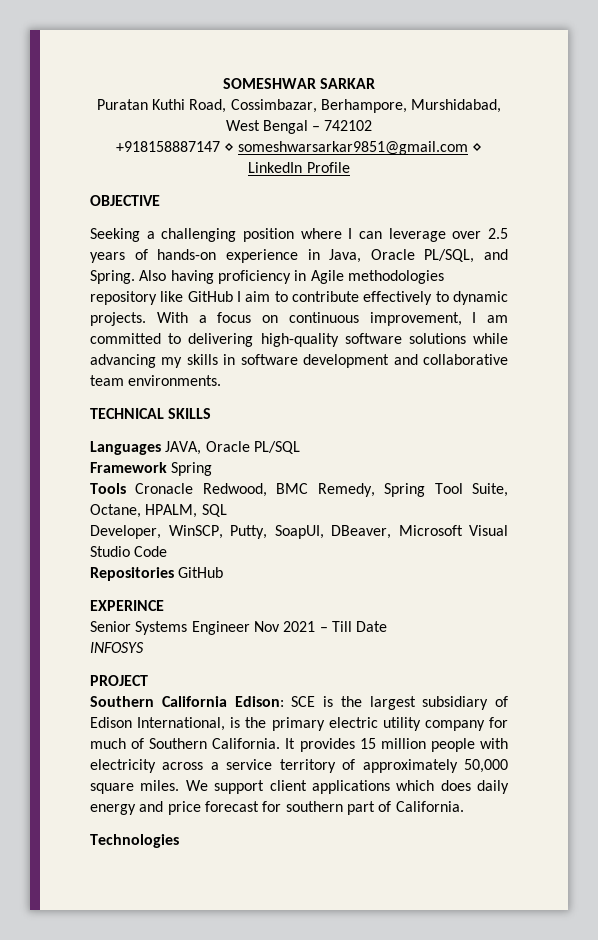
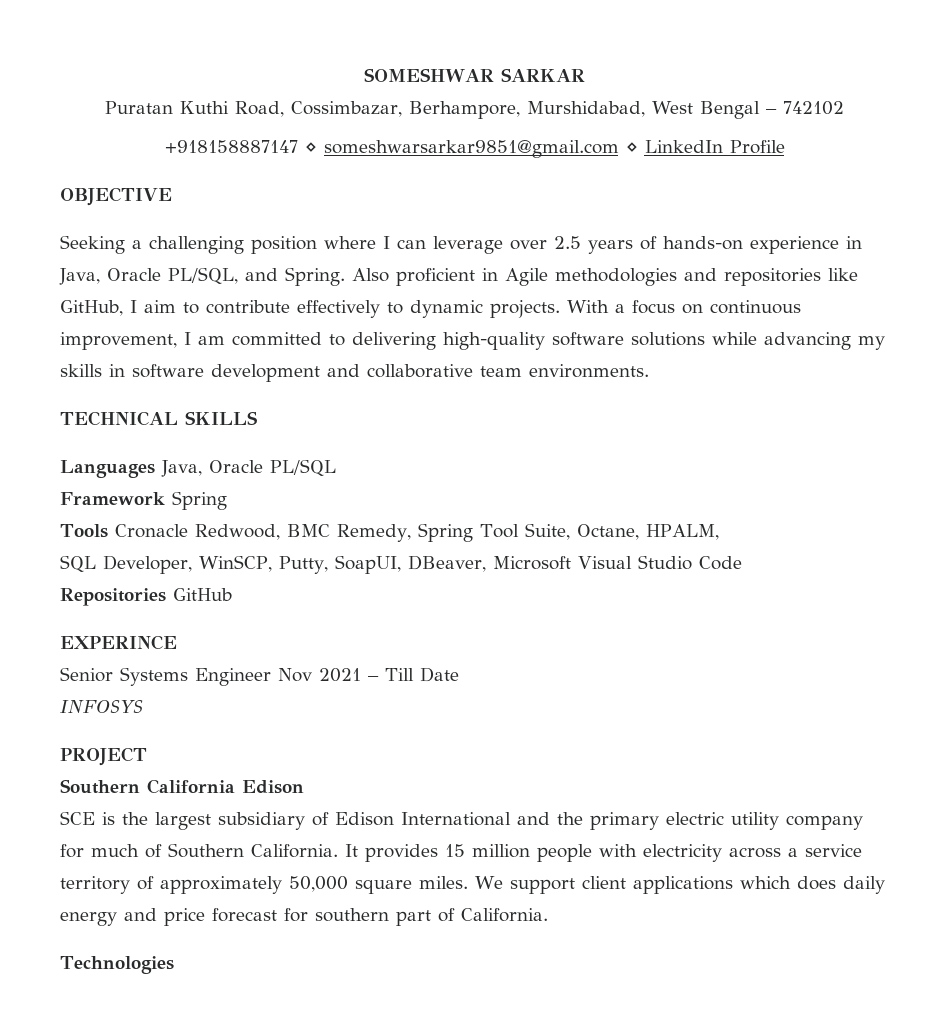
- Also having proficiency in Agile methodologies repository like GitHub I aim to contribute effectively to dynamic projects.
+ Also proficient in Agile methodologies and repositories like GitHub, I aim to contribute effectively to dynamic projects.
- Languages JAVA, Oracle PL/SQL
+ Languages Java, Oracle PL/SQL
- Tools Cronacle Redwood, BMC Remedy, Spring Tool Suite, Octane, HPALM, SQL
- Developer, WinSCP, Putty, SoapUI, DBeaver, Microsoft Visual Studio Code
+ Tools Cronacle Redwood, BMC Remedy, Spring Tool Suite, Octane, HPALM,
+ SQL Developer, WinSCP, Putty, SoapUI, DBeaver, Microsoft Visual Studio Code
- Southern California Edison: SCE is the largest subsidiary of Edison International, is the primary electric utility company for much of Southern California.
+ Southern California Edison
+ SCE is the largest subsidiary of Edison International and the primary electric utility company for much of Southern California.

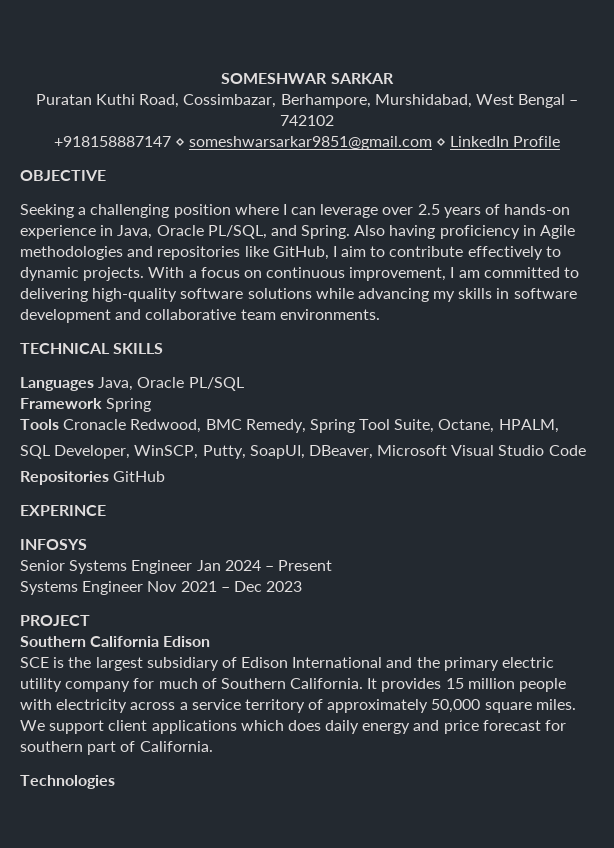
- Also proficient in Agile methodologies and repositories like GitHub, I aim to contribute effectively to dynamic projects.
+ Also having proficiency in Agile methodologies and repositories like GitHub, I aim to contribute effectively to dynamic projects.
+ INFOSYS
- Senior Systems Engineer Nov 2021 – Till Date
- INFOSYS
+ Senior Systems Engineer Jan 2024 – Present
+ Systems Engineer Nov 2021 – Dec 2023

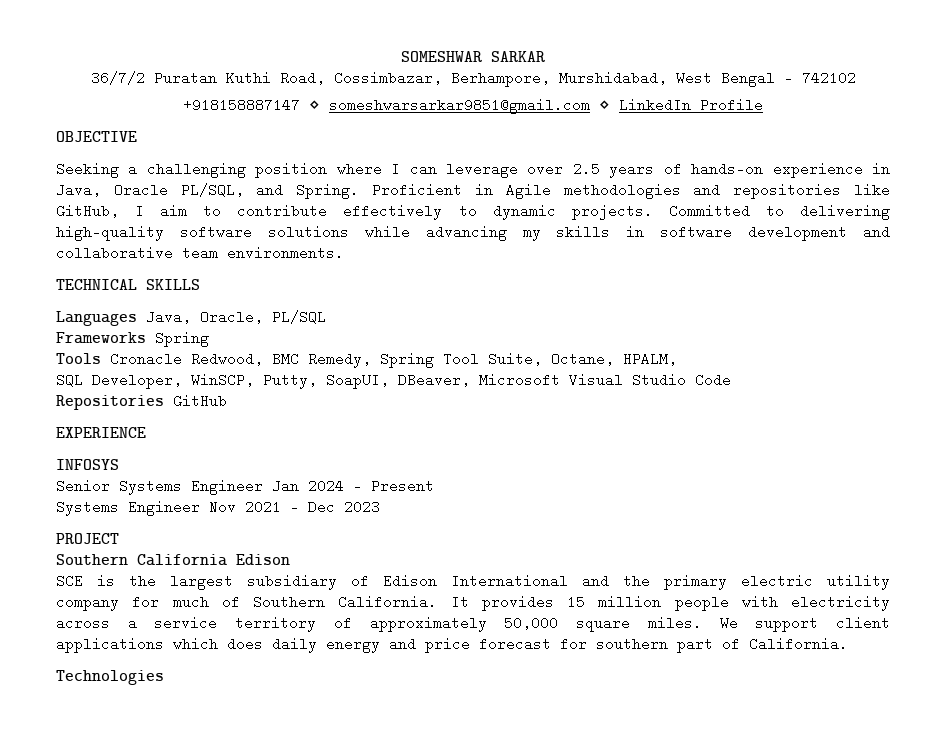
- Puratan Kuthi Road, Cossimbazar, Berhampore, Murshidabad, West Bengal – 742102
+ 36/7/2 Puratan Kuthi Road, Cossimbazar, Berhampore, Murshidabad, West Bengal – 742102
- Also having proficiency in Agile methodologies and repositories like GitHub, I aim to contribute effectively to dynamic projects.
+ Proficient in Agile methodologies and repositories like GitHub, I aim to contribute effectively to dynamic projects.
- With a focus on continuous improvement, I am committed to delivering high-quality software solutions while advancing my skills in software development and collaborative team environments.
+ Committed to delivering high-quality software solutions while advancing my skills in software development and collaborative team environments.
- Languages Java, Oracle PL/SQL
+ Languages Java, Oracle, PL/SQL
- Framework Spring
+ Frameworks Spring
- EXPERINCE
+ EXPERIENCE

